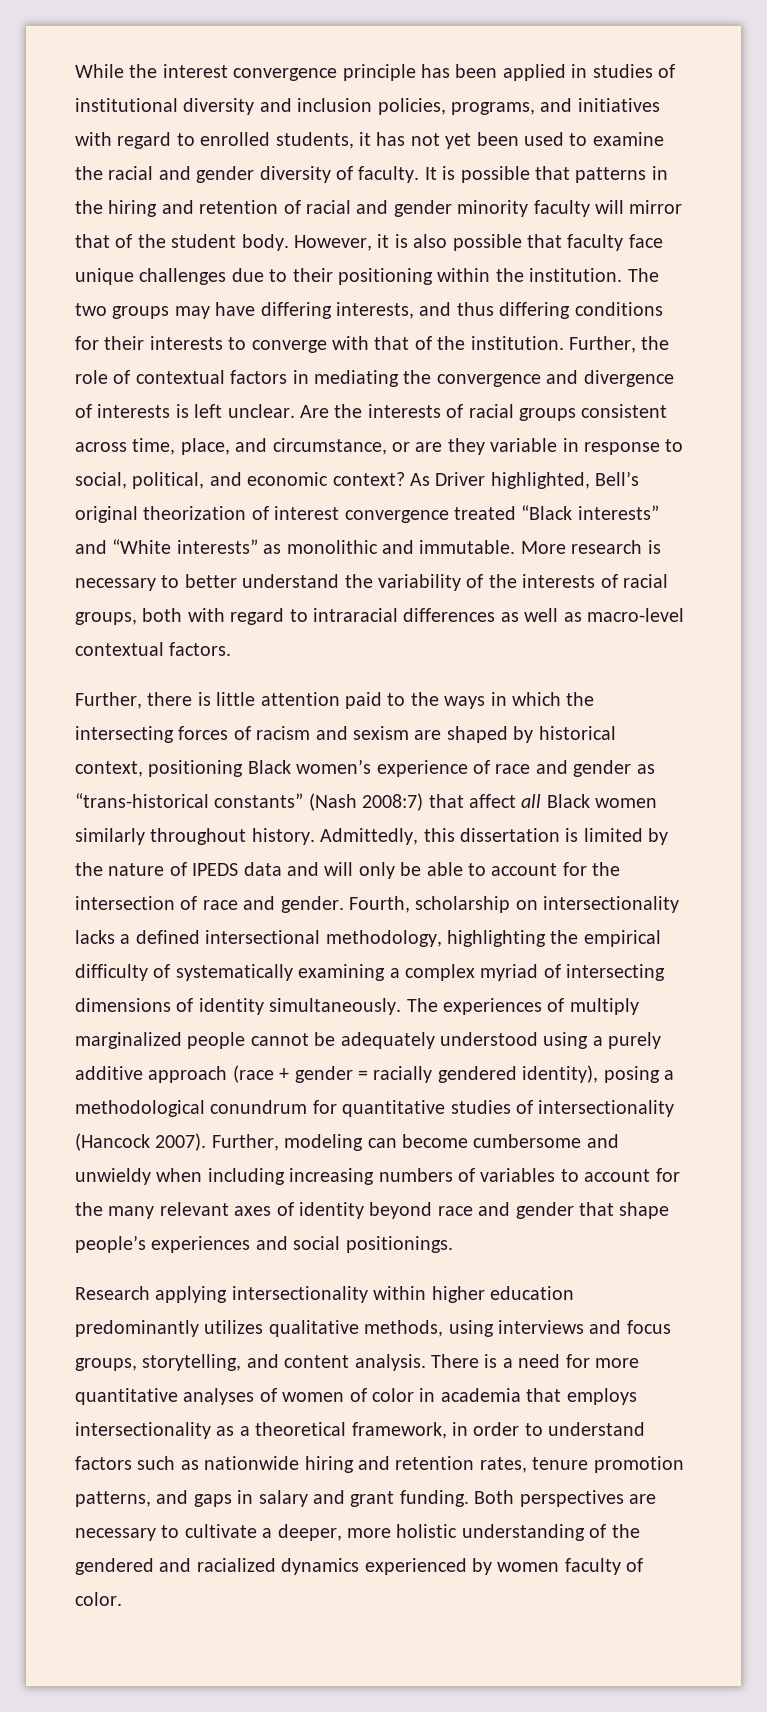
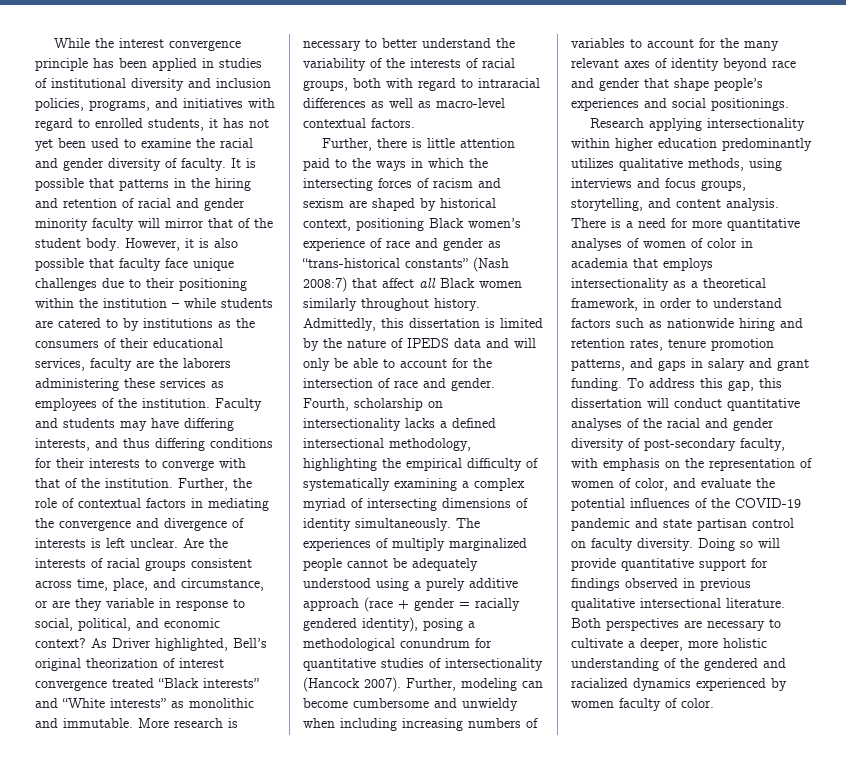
- However, it is also possible that faculty face unique challenges due to their positioning within the institution. The two groups may have differing interests, and thus differing conditions for their interests to converge with that of the institution.
+ However, it is also possible that faculty face unique challenges due to their positioning within the institution – while students are catered to by institutions as the consumers of their educational services, faculty are the laborers administering these services as employees of the institution. Faculty and students may have differing interests, and thus differing conditions for their interests to converge with that of the institution.
+ To address this gap, this dissertation will conduct quantitative analyses of the racial and gender diversity of post-secondary faculty, with emphasis on the representation of women of color, and evaluate the potential influences of the COVID-19 pandemic and state partisan control on faculty diversity. Doing so will provide quantitative support for findings observed in previous qualitative intersectional literature.

